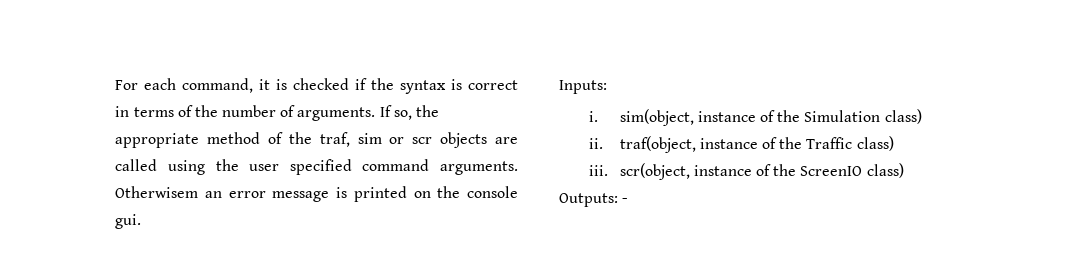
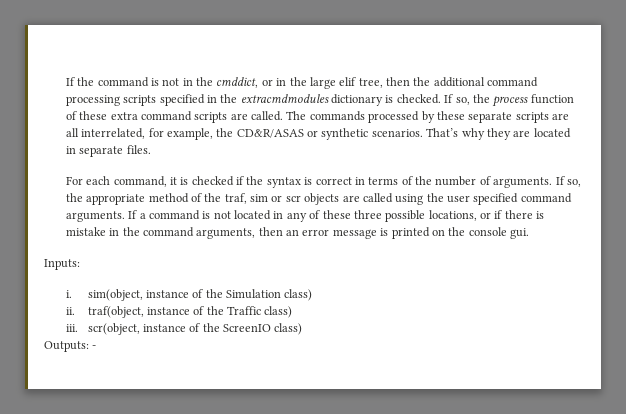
+ If the command is not in the cmddict, or in the large elif tree, then the additional command processing scripts specified in the extracmdmodules dictionary is checked. If so, the process function of these extra command scripts are called. The commands processed by these separate scripts are all interrelated, for example, the CD&R/ASAS or synthetic scenarios. That’s why they are located in separate files.
- Otherwisem an error message is printed on the console gui.
+ If a command is not located in any of these three possible locations, or if there is mistake in the command arguments, then an error message is printed on the console gui.

